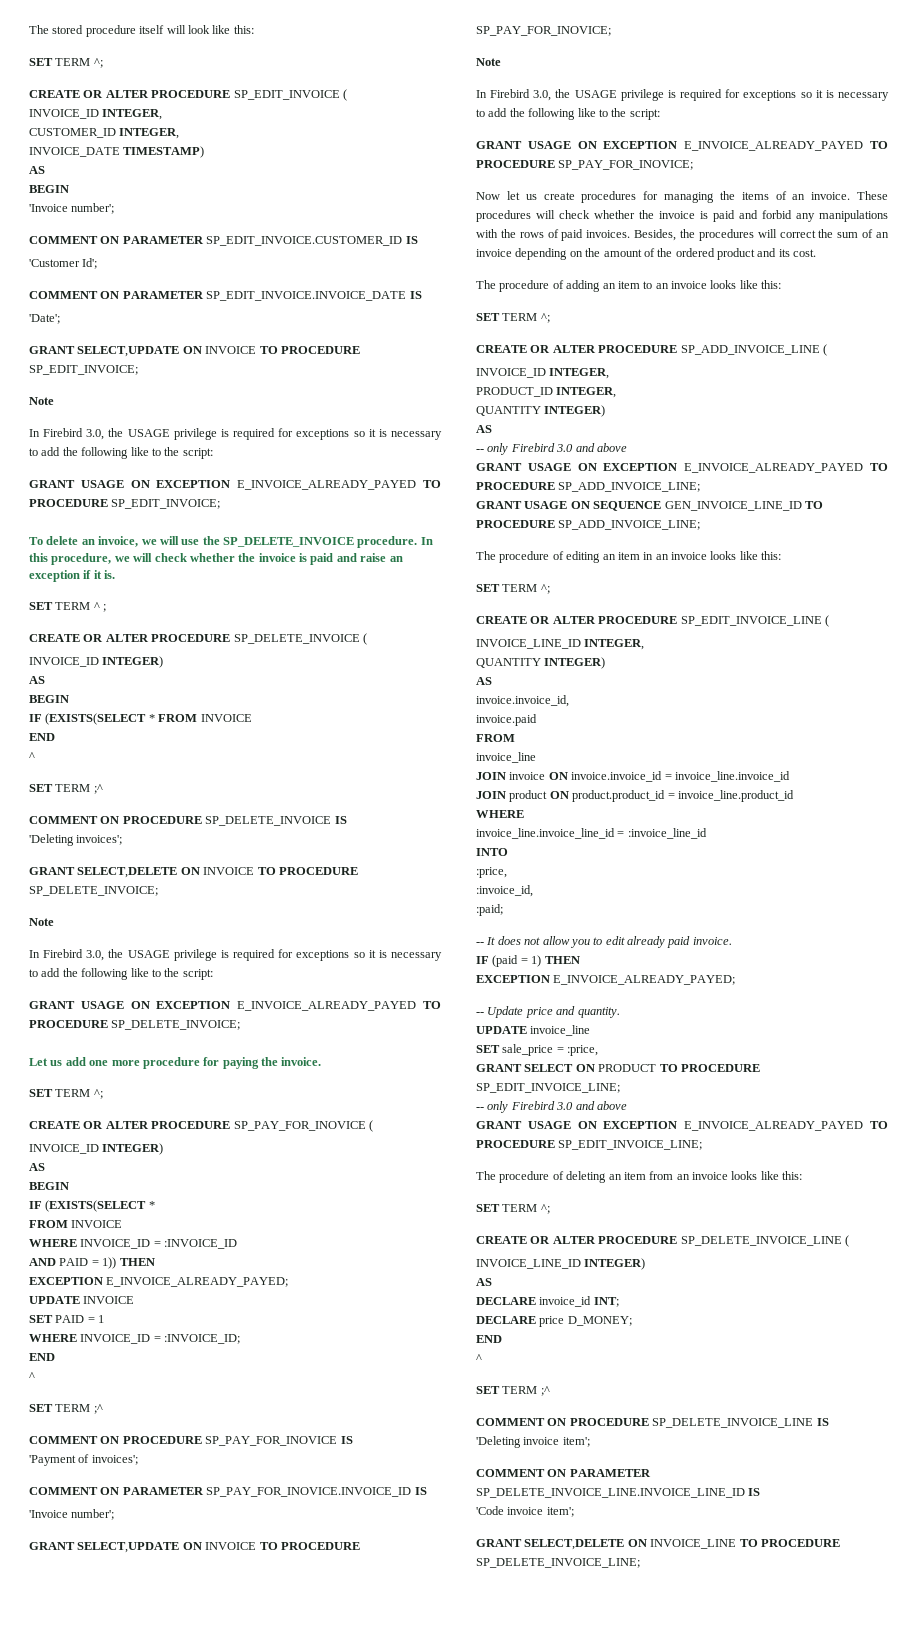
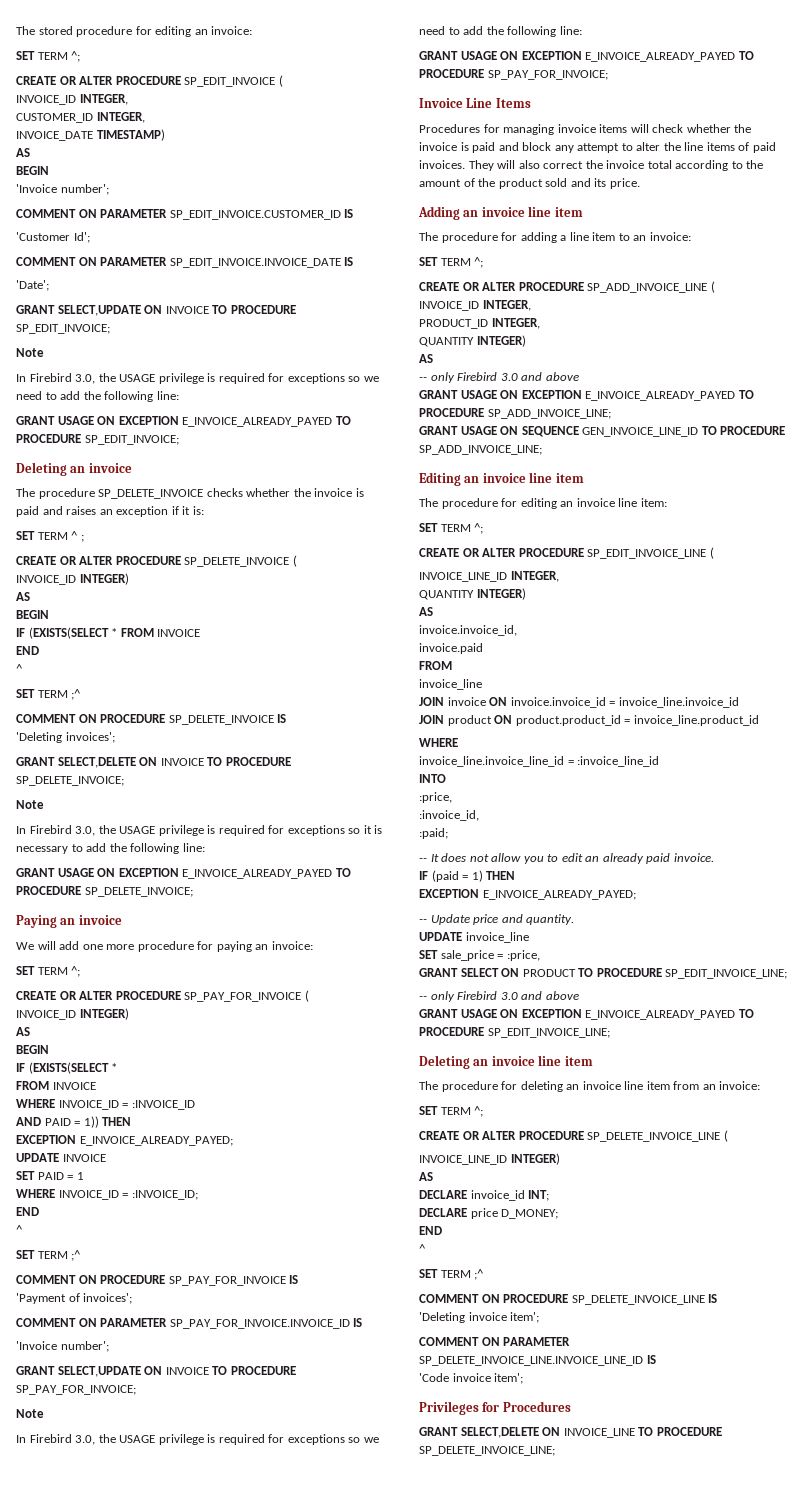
- The stored procedure itself will look like this:
+ The stored procedure for editing an invoice:
  GRANT SELECT,UPDATE ON INVOICE TO PROCEDURE SP_EDIT_INVOICE;
  Note
- In Firebird 3.0, the USAGE privilege is required for exceptions so it is necessary to add the following like to the script:
+ In Firebird 3.0, the USAGE privilege is required for exceptions so we need to add the following line:
  GRANT USAGE ON EXCEPTION E_INVOICE_ALREADY_PAYED TO PROCEDURE SP_EDIT_INVOICE;
- To delete an invoice, we will use the SP_DELETE_INVOICE procedure. In this procedure, we will check whether the invoice is paid and raise an exception if it is.
+ Deleting an invoice
+ The procedure SP_DELETE_INVOICE checks whether the invoice is paid and raises an exception if it is:
  GRANT SELECT,DELETE ON INVOICE TO PROCEDURE SP_DELETE_INVOICE;
  Note
- In Firebird 3.0, the USAGE privilege is required for exceptions so it is necessary to add the following like to the script:
+ In Firebird 3.0, the USAGE privilege is required for exceptions so it is necessary to add the following line:
- Let us add one more procedure for paying the invoice.
+ Paying an invoice
+ We will add one more procedure for paying an invoice:
  SET TERM ^;
- CREATE OR ALTER PROCEDURE SP_PAY_FOR_INOVICE (
+ CREATE OR ALTER PROCEDURE SP_PAY_FOR_INVOICE (
- COMMENT ON PROCEDURE SP_PAY_FOR_INOVICE IS
+ COMMENT ON PROCEDURE SP_PAY_FOR_INVOICE IS
- COMMENT ON PARAMETER SP_PAY_FOR_INOVICE.INVOICE_ID IS
+ COMMENT ON PARAMETER SP_PAY_FOR_INVOICE.INVOICE_ID IS
- GRANT SELECT,UPDATE ON INVOICE TO PROCEDURE SP_PAY_FOR_INOVICE;
+ GRANT SELECT,UPDATE ON INVOICE TO PROCEDURE SP_PAY_FOR_INVOICE;
  Note
- In Firebird 3.0, the USAGE privilege is required for exceptions so it is necessary to add the following like to the script:
- GRANT USAGE ON EXCEPTION E_INVOICE_ALREADY_PAYED TO PROCEDURE SP_PAY_FOR_INOVICE;
- Now let us create procedures for managing the items of an invoice. These procedures will check whether the invoice is paid and forbid any manipulations with the rows of paid invoices. Besides, the procedures will correct the sum of an invoice depending on the amount of the ordered product and its cost.
- The procedure of adding an item to an invoice looks like this:
+ In Firebird 3.0, the USAGE privilege is required for exceptions so we need to add the following line:
+ GRANT USAGE ON EXCEPTION E_INVOICE_ALREADY_PAYED TO PROCEDURE SP_PAY_FOR_INVOICE;
+ Invoice Line Items
+ Procedures for managing invoice items will check whether the invoice is paid and block any attempt to alter the line items of paid invoices. They will also correct the invoice total according to the amount of the product sold and its price.
+ Adding an invoice line item
+ The procedure for adding a line item to an invoice:
- The procedure of editing an item in an invoice looks like this:
+ Editing an invoice line item
+ The procedure for editing an invoice line item:
- -- It does not allow you to edit already paid invoice.
+ -- It does not allow you to edit an already paid invoice.
- The procedure of deleting an item from an invoice looks like this:
+ Deleting an invoice line item
+ The procedure for deleting an invoice line item from an invoice:
+ Privileges for Procedures

